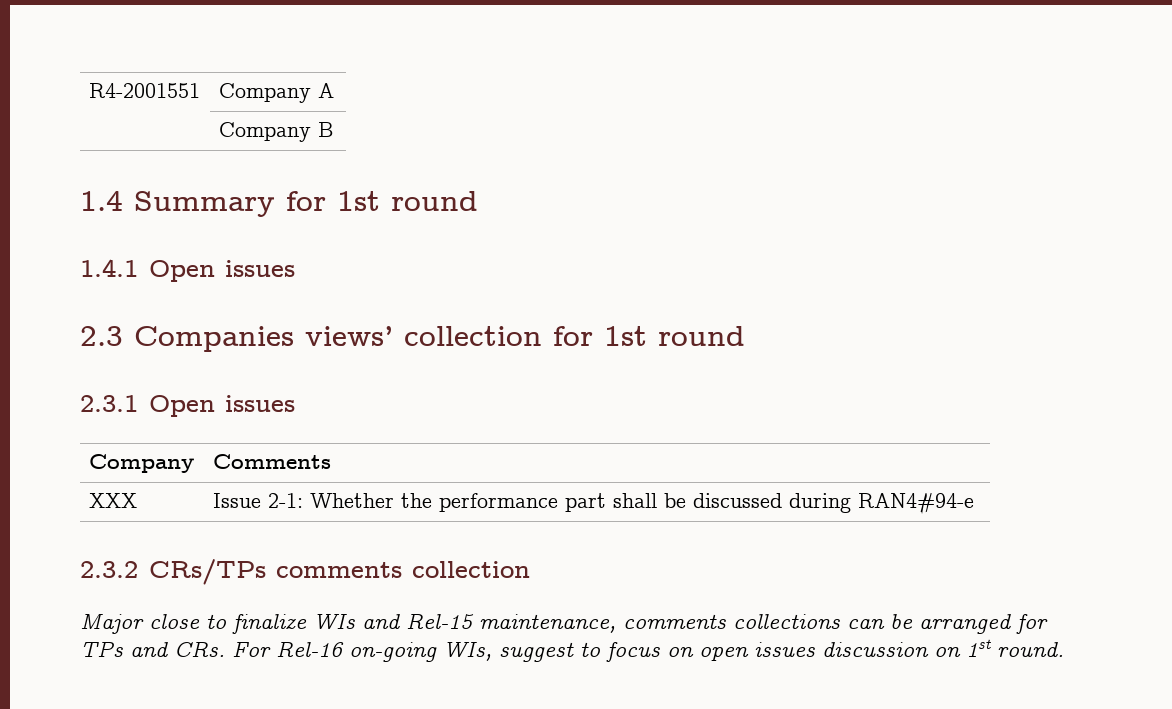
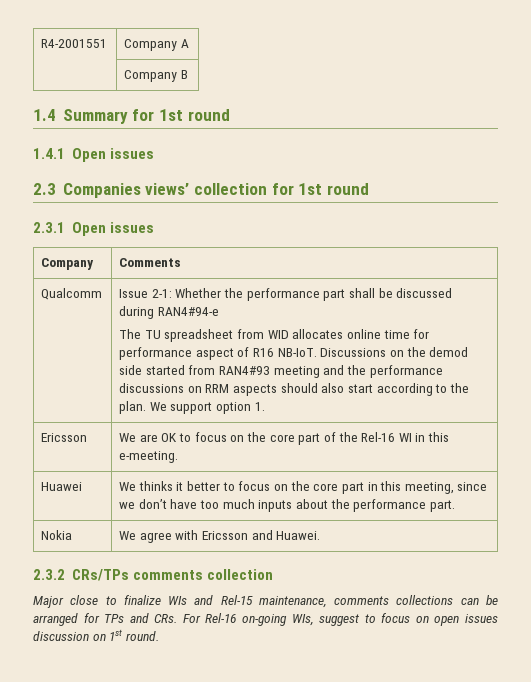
- XXX
+ Qualcomm
+ The TU spreadsheet from WID allocates online time for performance aspect of R16 NB-IoT. Discussions on the demod side started from RAN4#93 meeting and the performance discussions on RRM aspects should also start according to the plan. We support option 1.
+ Ericsson | We are OK to focus on the core part of the Rel-16 WI in this e-meeting.
+ Huawei | We thinks it better to focus on the core part in this meeting, since we don’t have too much inputs about the performance part.
+ Nokia | We agree with Ericsson and Huawei.

